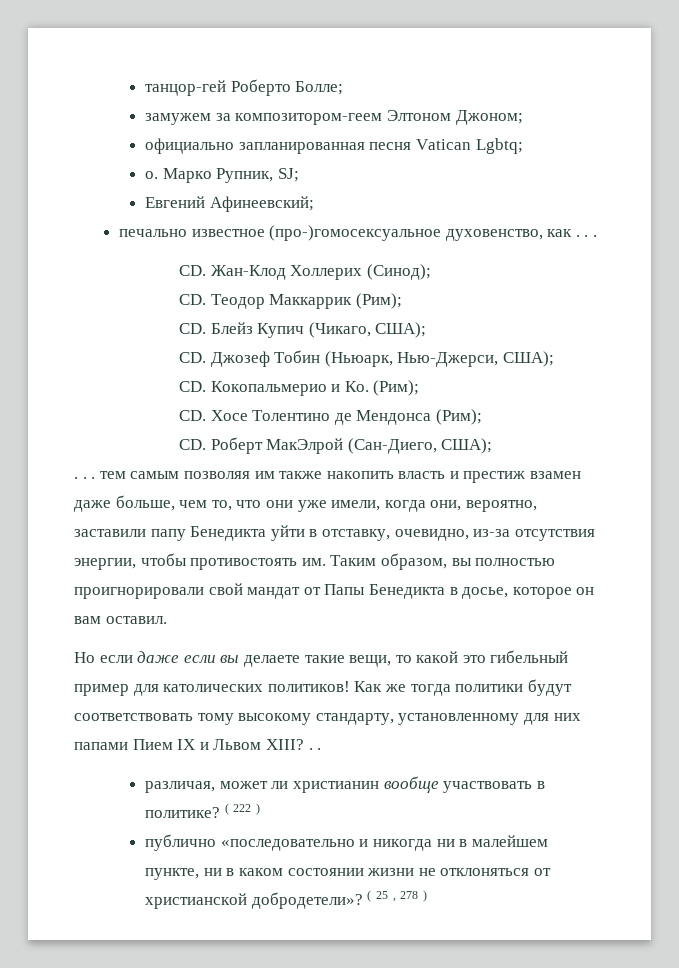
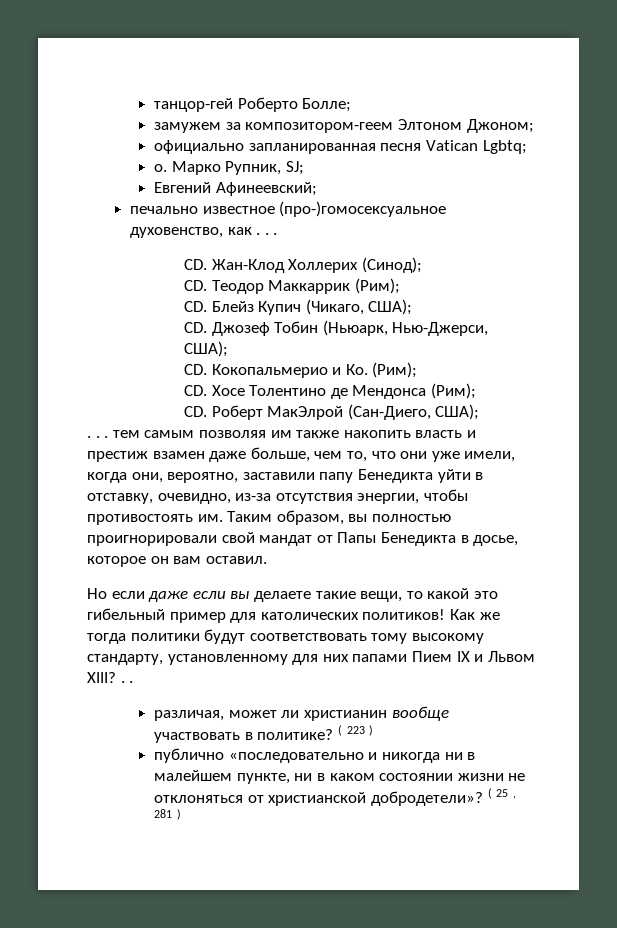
- ( 222 )
+ ( 223 )
- ( 25 , 278 )
+ ( 25 , 281 )

